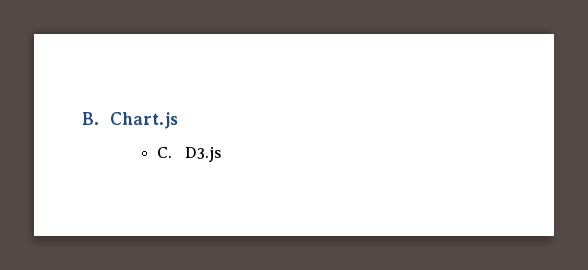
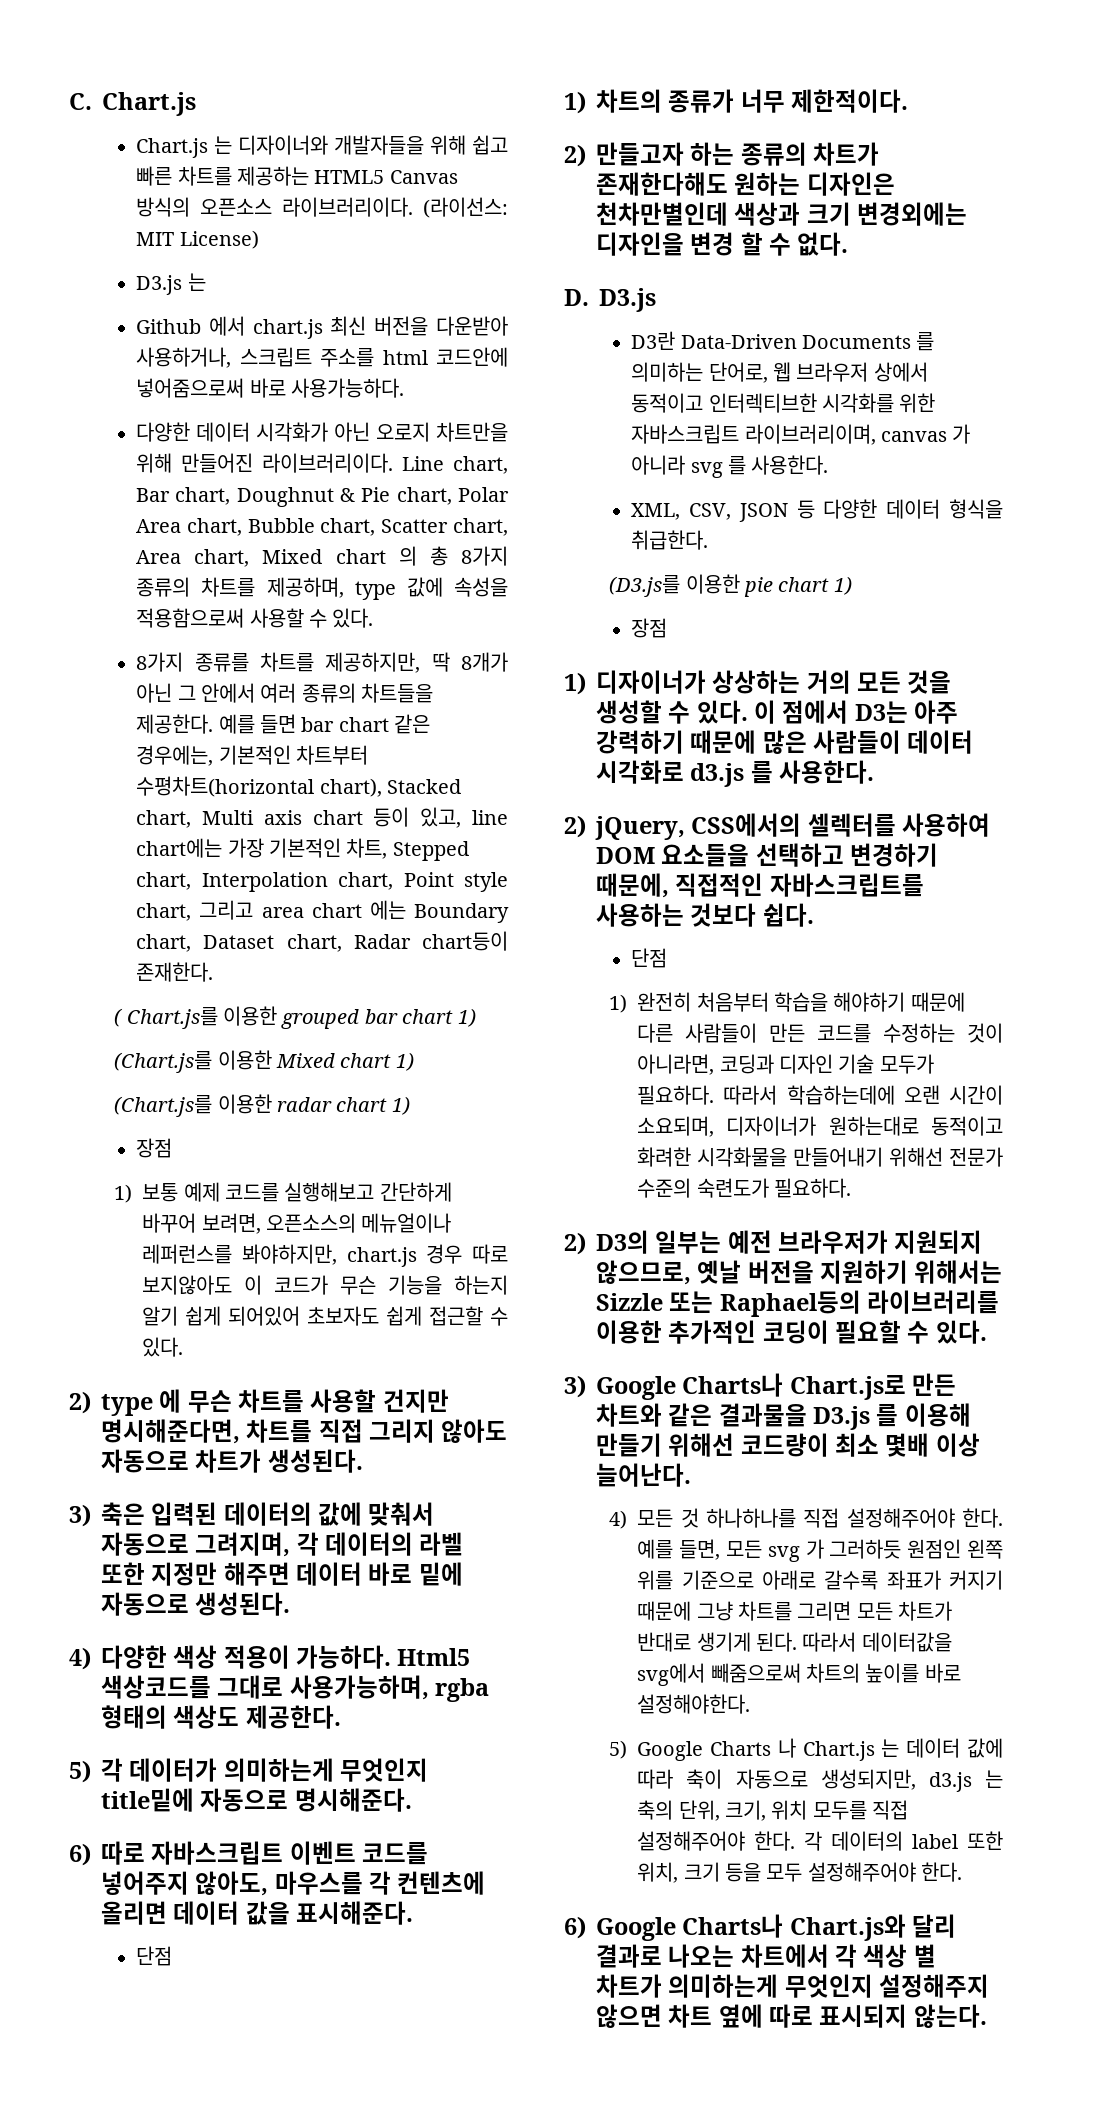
- B. Chart.js
+ C. Chart.js
- C. D3.js
+ Chart.js 는 디자이너와 개발자들을 위해 쉽고 빠른 차트를 제공하는 HTML5 Canvas 방식의 오픈소스 라이브러리이다. (라이선스: MIT License)
+ D3.js 는
+ Github 에서 chart.js 최신 버전을 다운받아 사용하거나, 스크립트 주소를 html 코드안에 넣어줌으로써 바로 사용가능하다.
+ 다양한 데이터 시각화가 아닌 오로지 차트만을 위해 만들어진 라이브러리이다. Line chart, Bar chart, Doughnut & Pie chart, Polar Area chart, Bubble chart, Scatter chart, Area chart, Mixed chart 의 총 8가지 종류의 차트를 제공하며, type 값에 속성을 적용함으로써 사용할 수 있다.
+ 8가지 종류를 차트를 제공하지만, 딱 8개가 아닌 그 안에서 여러 종류의 차트들을 제공한다. 예를 들면 bar chart 같은 경우에는, 기본적인 차트부터 수평차트(horizontal chart), Stacked chart, Multi axis chart 등이 있고, line chart에는 가장 기본적인 차트, Stepped chart, Interpolation chart, Point style chart, 그리고 area chart 에는 Boundary chart, Dataset chart, Radar chart등이 존재한다.
+ ( Chart.js를 이용한 grouped bar chart 1)
+ (Chart.js를 이용한 Mixed chart 1)
+ (Chart.js를 이용한 radar chart 1)
+ 장점
+ 1) 보통 예제 코드를 실행해보고 간단하게 바꾸어 보려면, 오픈소스의 메뉴얼이나 레퍼런스를 봐야하지만, chart.js 경우 따로 보지않아도 이 코드가 무슨 기능을 하는지 알기 쉽게 되어있어 초보자도 쉽게 접근할 수 있다.
+ 2) type 에 무슨 차트를 사용할 건지만 명시해준다면, 차트를 직접 그리지 않아도 자동으로 차트가 생성된다.
+ 3) 축은 입력된 데이터의 값에 맞춰서 자동으로 그려지며, 각 데이터의 라벨 또한 지정만 해주면 데이터 바로 밑에 자동으로 생성된다.
+ 4) 다양한 색상 적용이 가능하다. Html5 색상코드를 그대로 사용가능하며, rgba 형태의 색상도 제공한다.
+ 5) 각 데이터가 의미하는게 무엇인지 title밑에 자동으로 명시해준다.
+ 6) 따로 자바스크립트 이벤트 코드를 넣어주지 않아도, 마우스를 각 컨텐츠에 올리면 데이터 값을 표시해준다.
+ 단점
+ 1) 차트의 종류가 너무 제한적이다.
+ 2) 만들고자 하는 종류의 차트가 존재한다해도 원하는 디자인은 천차만별인데 색상과 크기 변경외에는 디자인을 변경 할 수 없다.
+ D. D3.js
+ D3란 Data-Driven Documents 를 의미하는 단어로, 웹 브라우저 상에서 동적이고 인터렉티브한 시각화를 위한 자바스크립트 라이브러리이며, canvas 가 아니라 svg 를 사용한다.
+ XML, CSV, JSON 등 다양한 데이터 형식을 취급한다.
+ (D3.js를 이용한 pie chart 1)
+ 장점
+ 1) 디자이너가 상상하는 거의 모든 것을 생성할 수 있다. 이 점에서 D3는 아주 강력하기 때문에 많은 사람들이 데이터 시각화로 d3.js 를 사용한다.
+ 2) jQuery, CSS에서의 셀렉터를 사용하여 DOM 요소들을 선택하고 변경하기 때문에, 직접적인 자바스크립트를 사용하는 것보다 쉽다.
+ 단점
+ 1) 완전히 처음부터 학습을 해야하기 때문에 다른 사람들이 만든 코드를 수정하는 것이 아니라면, 코딩과 디자인 기술 모두가 필요하다. 따라서 학습하는데에 오랜 시간이 소요되며, 디자이너가 원하는대로 동적이고 화려한 시각화물을 만들어내기 위해선 전문가 수준의 숙련도가 필요하다.
+ 2) D3의 일부는 예전 브라우저가 지원되지 않으므로, 옛날 버전을 지원하기 위해서는 Sizzle 또는 Raphael등의 라이브러리를 이용한 추가적인 코딩이 필요할 수 있다.
+ 3) Google Charts나 Chart.js로 만든 차트와 같은 결과물을 D3.js 를 이용해 만들기 위해선 코드량이 최소 몇배 이상 늘어난다.
+ 4) 모든 것 하나하나를 직접 설정해주어야 한다. 예를 들면, 모든 svg 가 그러하듯 원점인 왼쪽 위를 기준으로 아래로 갈수록 좌표가 커지기 때문에 그냥 차트를 그리면 모든 차트가 반대로 생기게 된다. 따라서 데이터값을 svg에서 빼줌으로써 차트의 높이를 바로 설정해야한다.
+ 5) Google Charts 나 Chart.js 는 데이터 값에 따라 축이 자동으로 생성되지만, d3.js 는 축의 단위, 크기, 위치 모두를 직접 설정해주어야 한다. 각 데이터의 label 또한 위치, 크기 등을 모두 설정해주어야 한다.
+ 6) Google Charts나 Chart.js와 달리 결과로 나오는 차트에서 각 색상 별 차트가 의미하는게 무엇인지 설정해주지 않으면 차트 옆에 따로 표시되지 않는다.

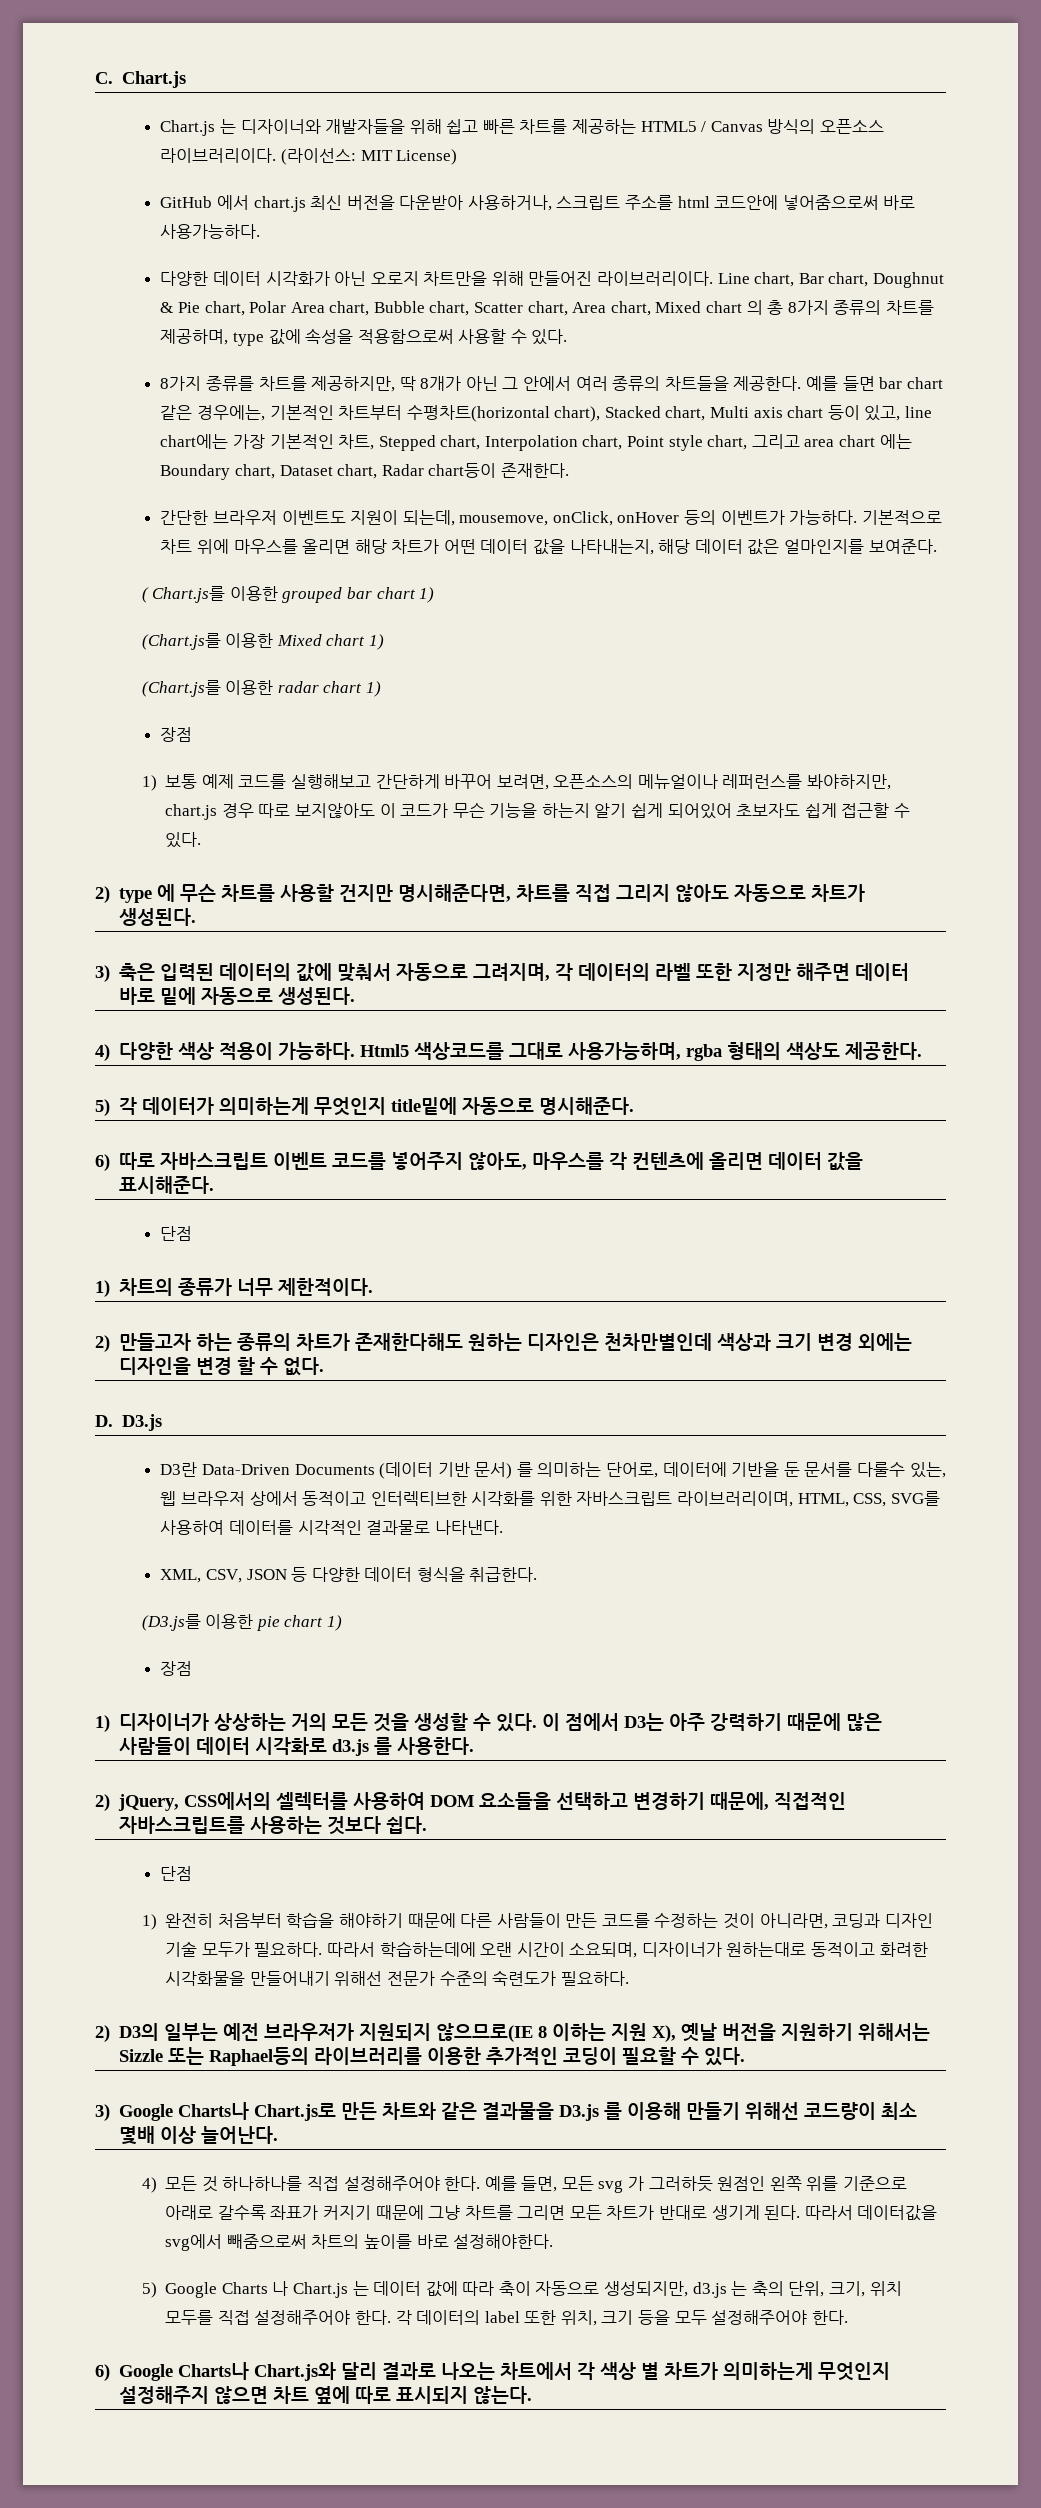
- Chart.js 는 디자이너와 개발자들을 위해 쉽고 빠른 차트를 제공하는 HTML5 Canvas 방식의 오픈소스 라이브러리이다.
+ Chart.js 는 디자이너와 개발자들을 위해 쉽고 빠른 차트를 제공하는 HTML5 / Canvas 방식의 오픈소스 라이브러리이다.
- D3.js 는
- Github 에서 chart.js 최신 버전을 다운받아 사용하거나, 스크립트 주소를 html 코드안에 넣어줌으로써 바로 사용가능하다.
+ GitHub 에서 chart.js 최신 버전을 다운받아 사용하거나, 스크립트 주소를 html 코드안에 넣어줌으로써 바로 사용가능하다.
+ 간단한 브라우저 이벤트도 지원이 되는데, mousemove, onClick, onHover 등의 이벤트가 가능하다. 기본적으로 차트 위에 마우스를 올리면 해당 차트가 어떤 데이터 값을 나타내는지, 해당 데이터 값은 얼마인지를 보여준다.
- 2) 만들고자 하는 종류의 차트가 존재한다해도 원하는 디자인은 천차만별인데 색상과 크기 변경외에는 디자인을 변경 할 수 없다.
+ 2) 만들고자 하는 종류의 차트가 존재한다해도 원하는 디자인은 천차만별인데 색상과 크기 변경 외에는 디자인을 변경 할 수 없다.
- D3란 Data-Driven Documents 를 의미하는 단어로, 웹 브라우저 상에서 동적이고 인터렉티브한 시각화를 위한 자바스크립트 라이브러리이며, canvas 가 아니라 svg 를 사용한다.
+ D3란 Data-Driven Documents (데이터 기반 문서) 를 의미하는 단어로, 데이터에 기반을 둔 문서를 다룰수 있는, 웹 브라우저 상에서 동적이고 인터렉티브한 시각화를 위한 자바스크립트 라이브러리이며, HTML, CSS, SVG를 사용하여 데이터를 시각적인 결과물로 나타낸다.
- 2) D3의 일부는 예전 브라우저가 지원되지 않으므로, 옛날 버전을 지원하기 위해서는 Sizzle 또는 Raphael등의 라이브러리를 이용한 추가적인 코딩이 필요할 수 있다.
+ 2) D3의 일부는 예전 브라우저가 지원되지 않으므로(IE 8 이하는 지원 X), 옛날 버전을 지원하기 위해서는 Sizzle 또는 Raphael등의 라이브러리를 이용한 추가적인 코딩이 필요할 수 있다.

